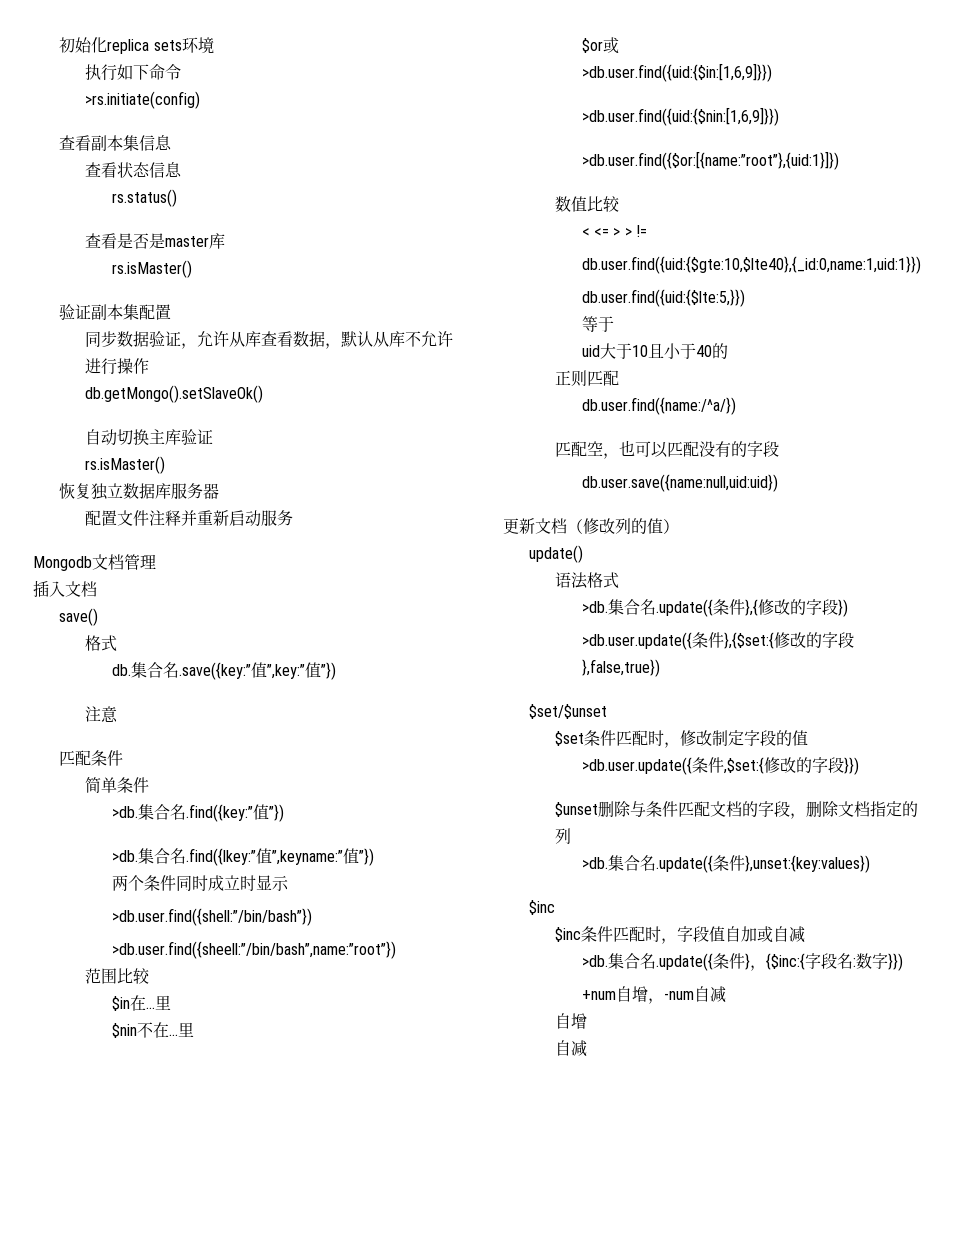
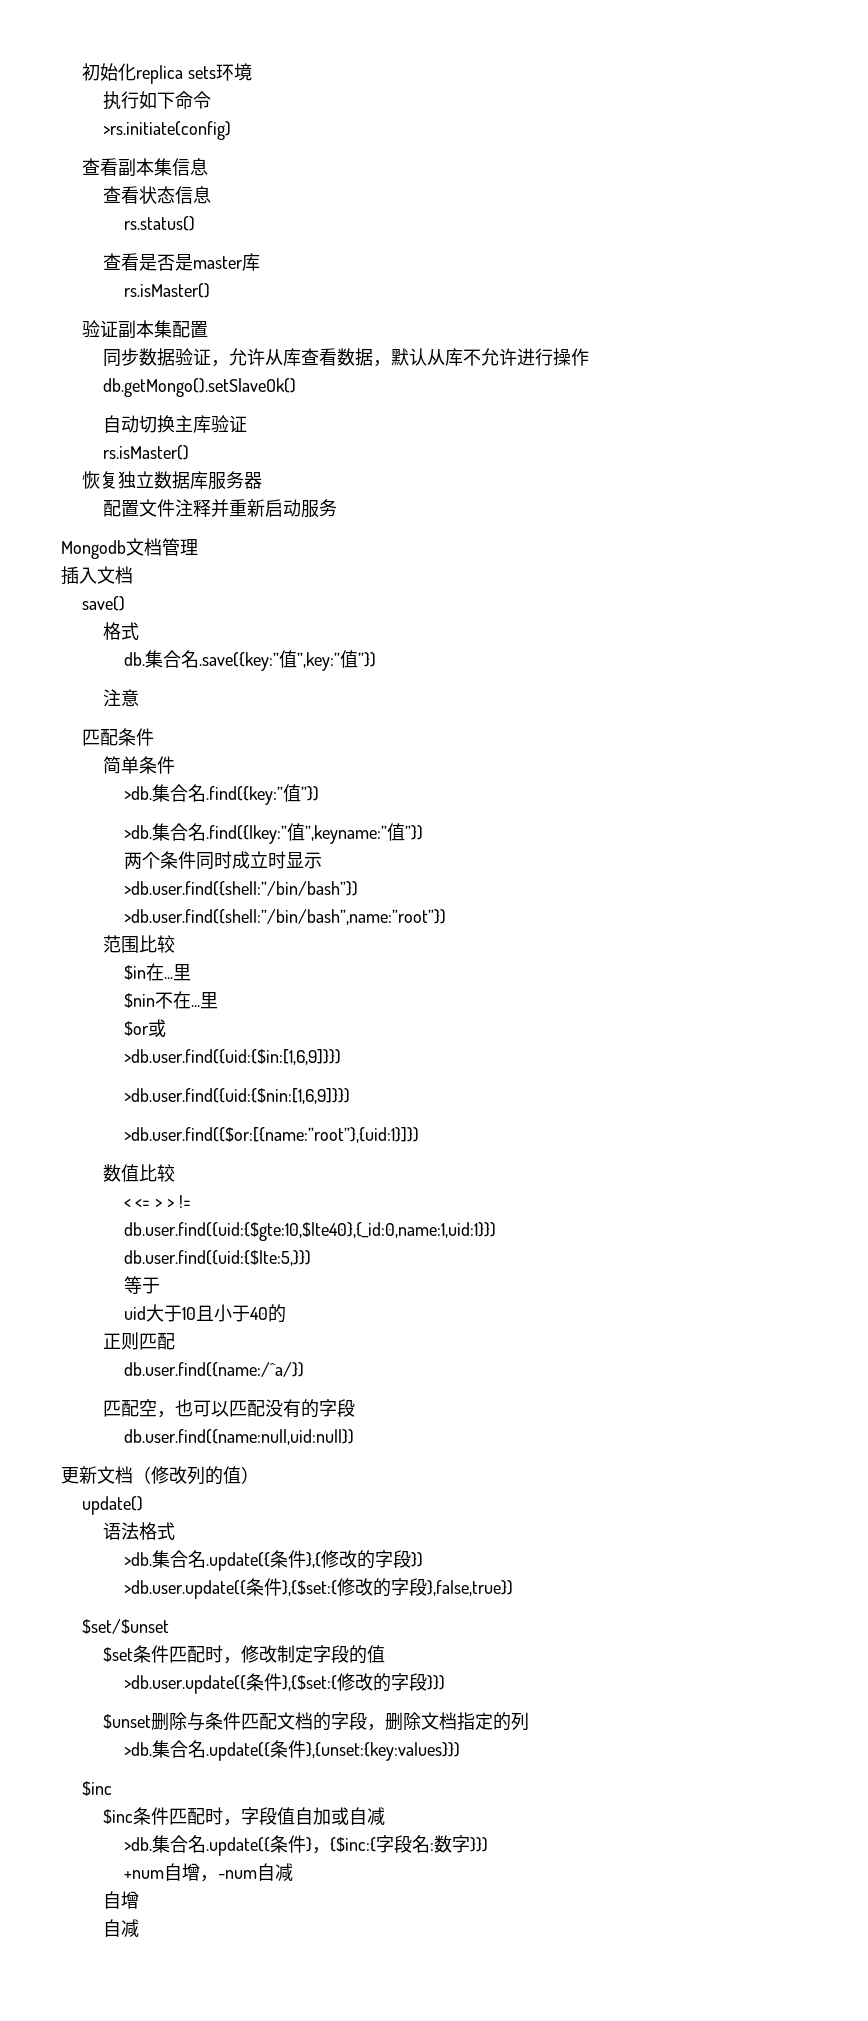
- >db.user.find({sheell:”/bin/bash”,name:”root”})
+ >db.user.find({shell:”/bin/bash”,name:”root”})
- db.user.save({name:null,uid:uid})
+ db.user.find({name:null,uid:null})
- >db.user.update({条件,$set:{修改的字段}})
+ >db.user.update({条件},{$set:{修改的字段}})
- 集合名.update({条件},unset:{key:values})
+ 集合名.update({条件},{unset:{key:values}})

